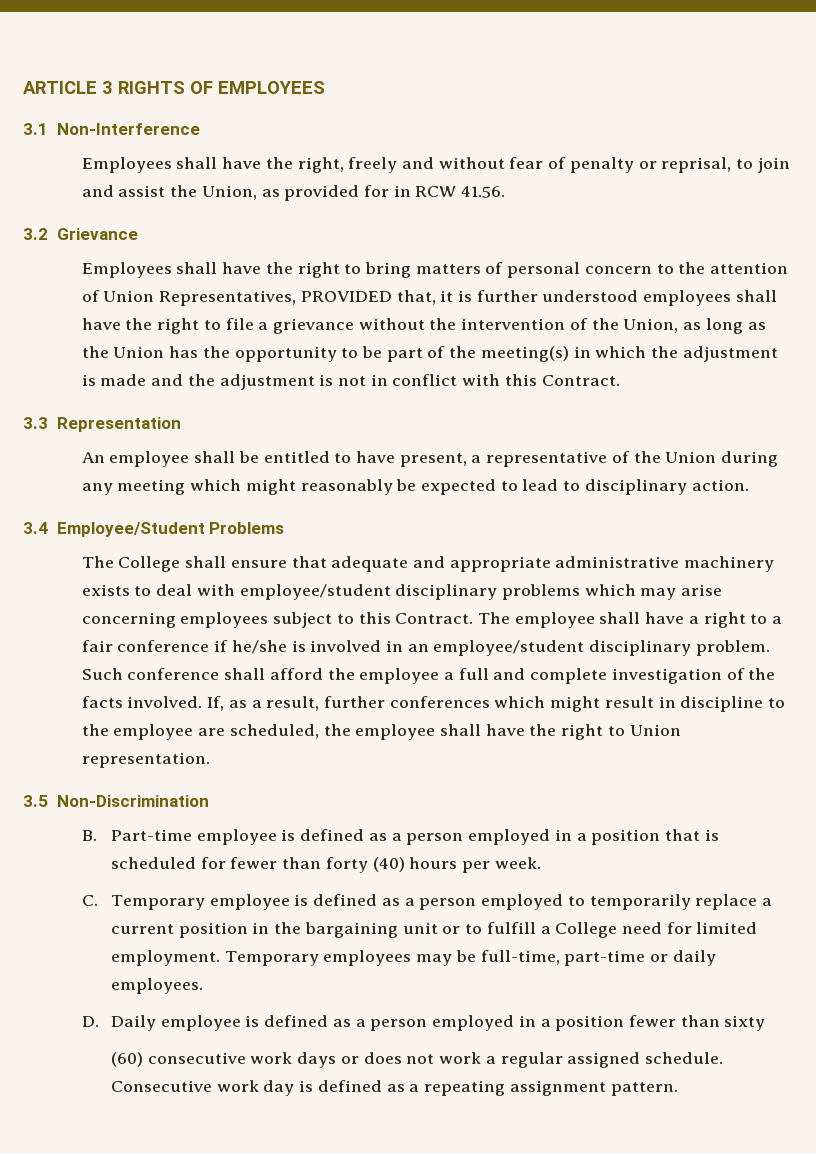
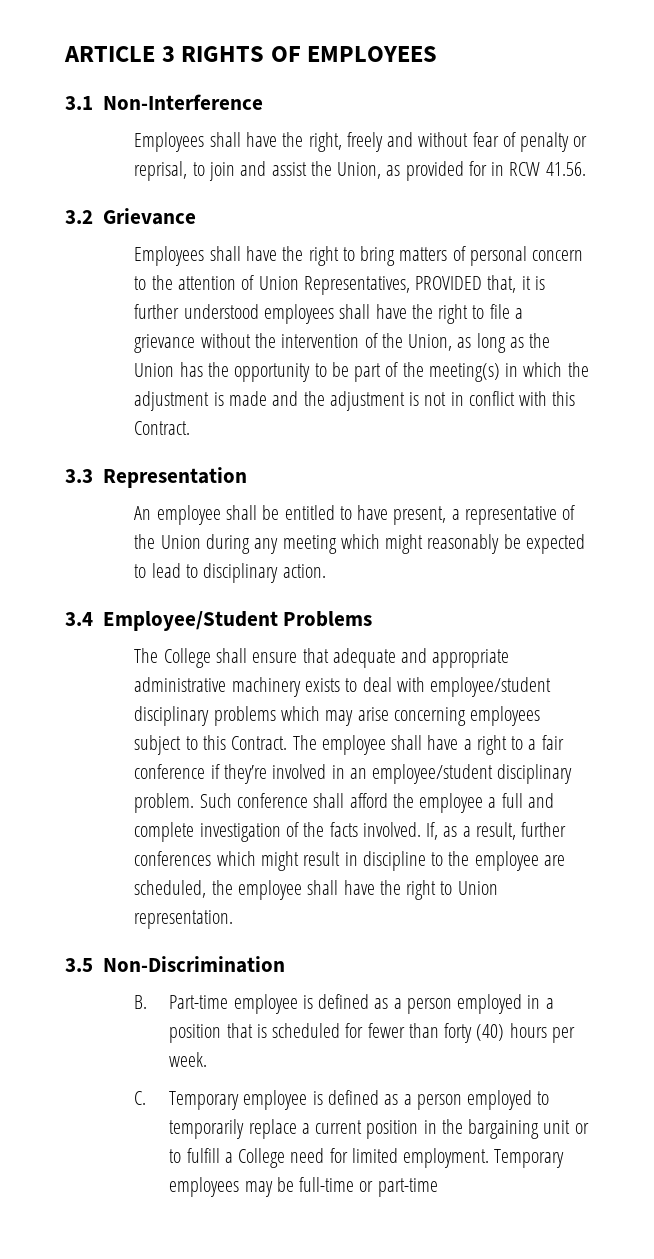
- The employee shall have a right to a fair conference if he/she is involved in an employee/student disciplinary problem.
+ The employee shall have a right to a fair conference if they’re involved in an employee/student disciplinary problem.
- Temporary employees may be full-time, part-time or daily employees.
- D. Daily employee is defined as a person employed in a position fewer than sixty
- (60) consecutive work days or does not work a regular assigned schedule. Consecutive work day is defined as a repeating assignment pattern.
+ Temporary employees may be full-time or part-time

